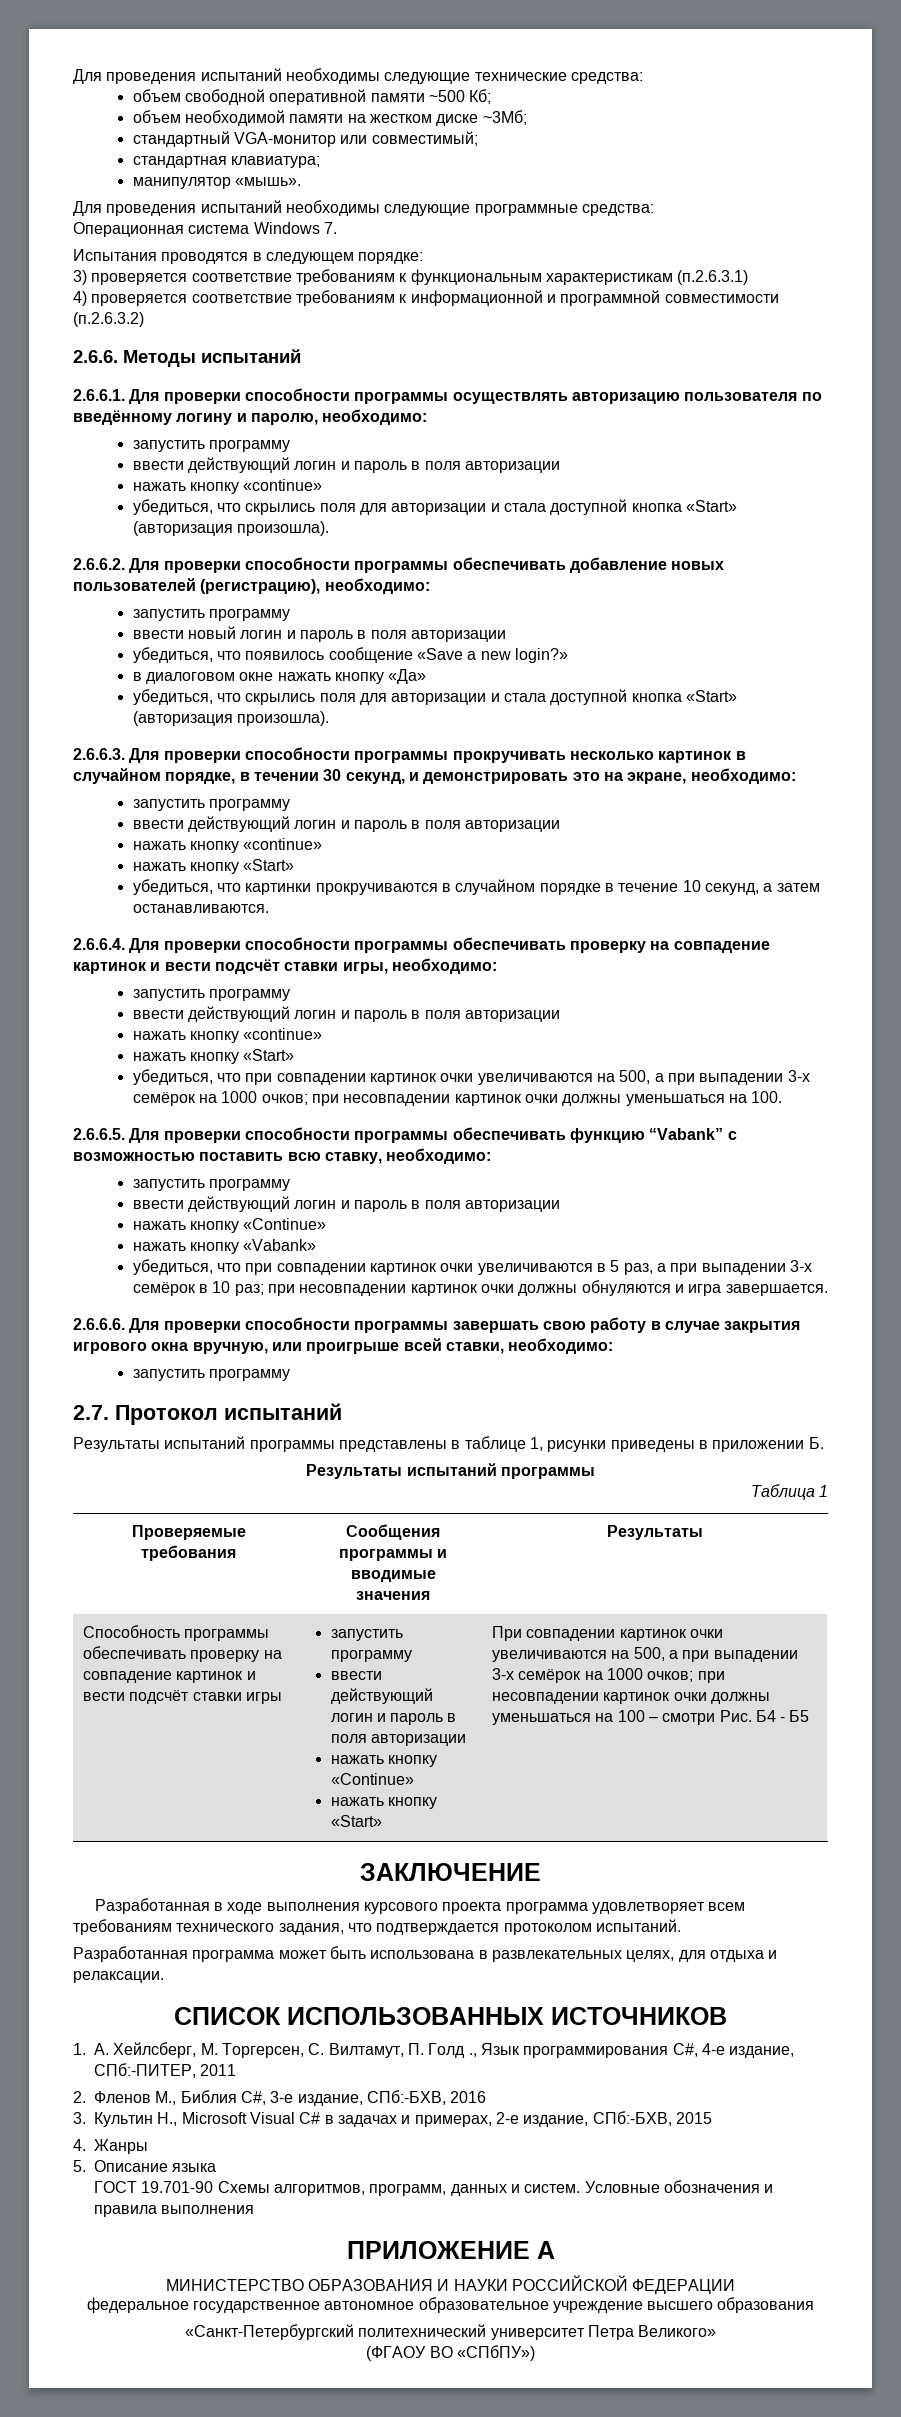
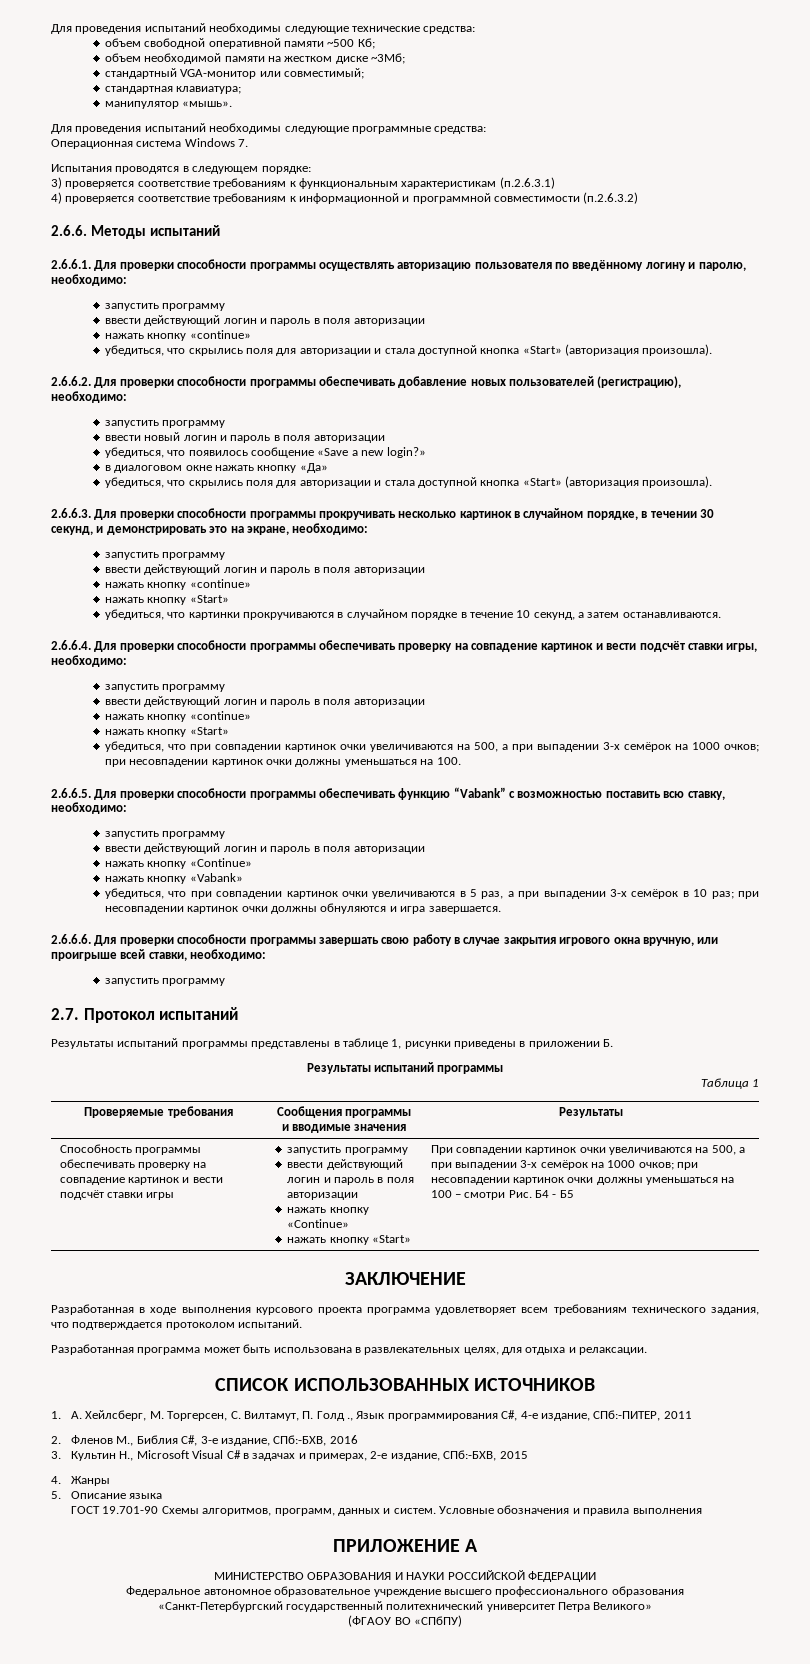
- федеральное государственное автономное образовательное учреждение высшего образования
+ Федеральное автономное образовательное учреждение высшего профессионального образования
- «Санкт-Петербургский политехнический университет Петра Великого»
+ «Санкт-Петербургский государственный политехнический университет Петра Великого»
- (ФГАОУ ВО «СПбПУ»)
+ (ФГАОУ ВО «СПбПУ)

